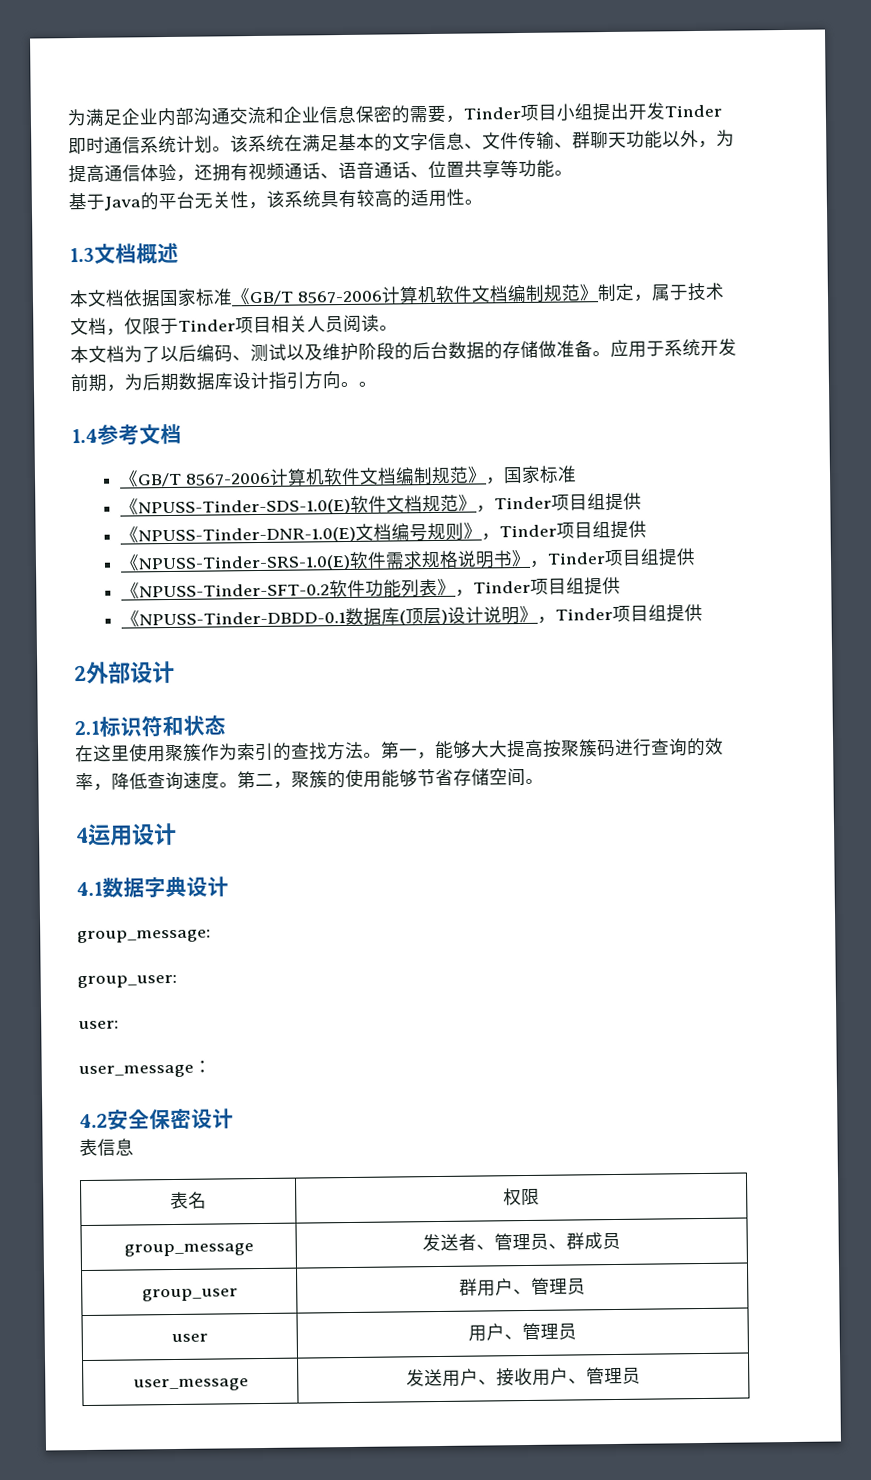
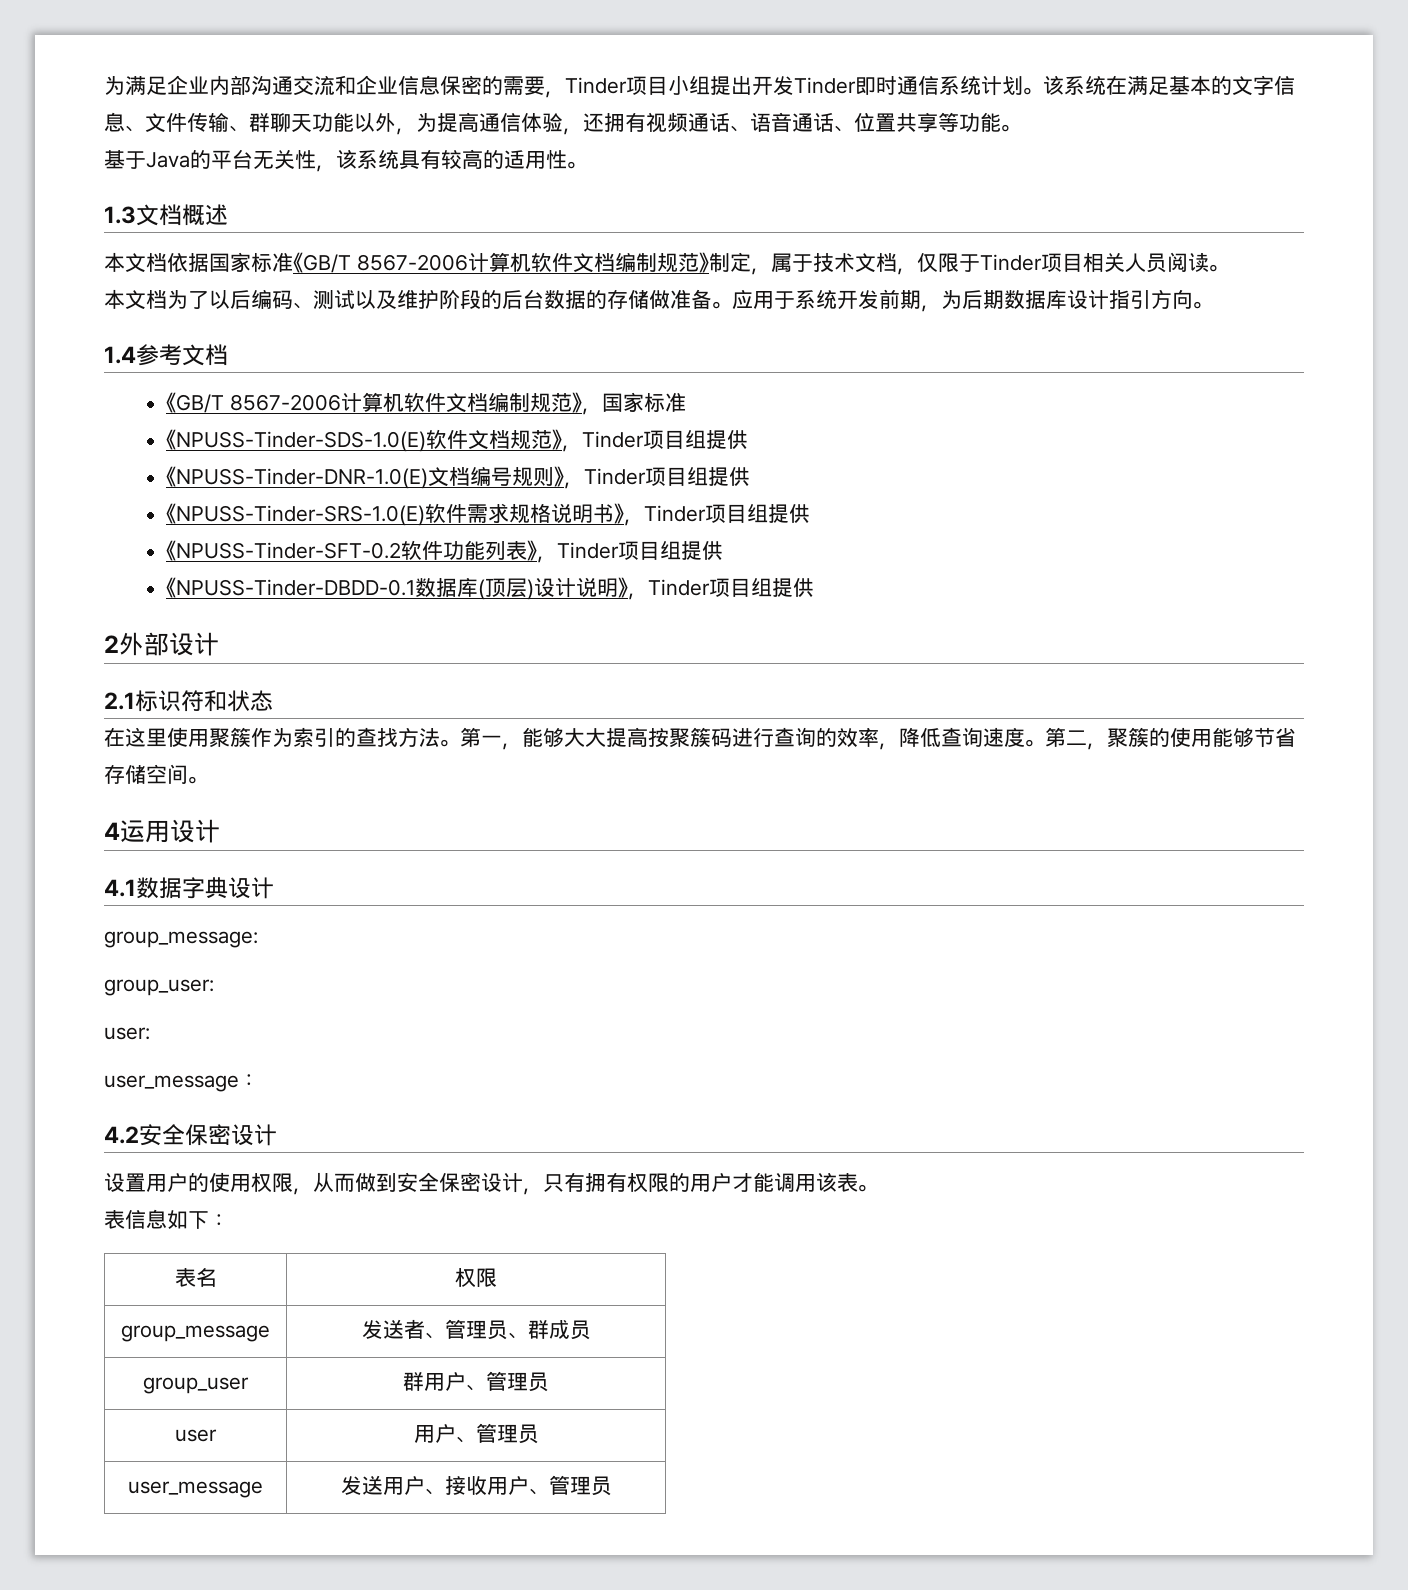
- 应用于系统开发前期，为后期数据库设计指引方向。。
+ 应用于系统开发前期，为后期数据库设计指引方向。
+ 设置用户的使用权限，从而做到安全保密设计，只有拥有权限的用户才能调用该表。
- 表信息
+ 表信息如下：

